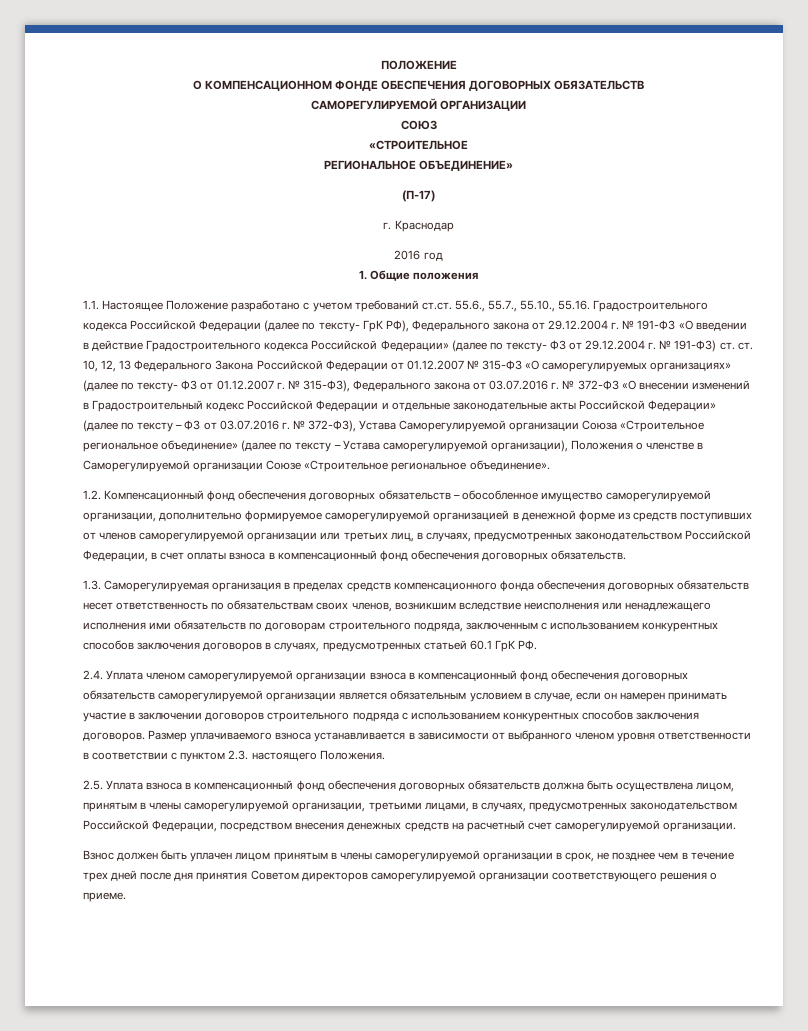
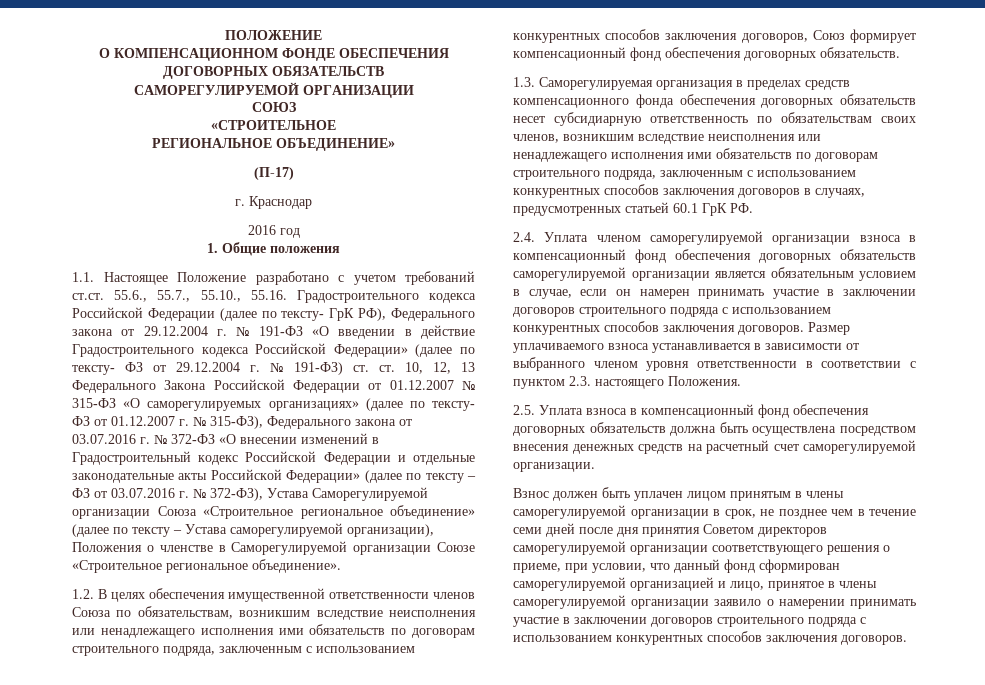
- 1.2. Компенсационный фонд обеспечения договорных обязательств – обособленное имущество саморегулируемой организации, дополнительно формируемое саморегулируемой организацией в денежной форме из средств поступивших от членов саморегулируемой организации или третьих лиц, в случаях, предусмотренных законодательством Российской Федерации, в счет оплаты взноса в компенсационный фонд обеспечения договорных обязательств.
+ 1.2. В целях обеспечения имущественной ответственности членов Союза по обязательствам, возникшим вследствие неисполнения или ненадлежащего исполнения ими обязательств по договорам строительного подряда, заключенным с использованием конкурентных способов заключения договоров, Союз формирует компенсационный фонд обеспечения договорных обязательств.
- 1.3. Саморегулируемая организация в пределах средств компенсационного фонда обеспечения договорных обязательств несет ответственность по обязательствам своих членов, возникшим вследствие неисполнения или ненадлежащего исполнения ими обязательств по договорам строительного подряда, заключенным с использованием конкурентных способов заключения договоров в случаях, предусмотренных статьей 60.1 ГрК РФ.
+ 1.3. Саморегулируемая организация в пределах средств компенсационного фонда обеспечения договорных обязательств несет субсидиарную ответственность по обязательствам своих членов, возникшим вследствие неисполнения или ненадлежащего исполнения ими обязательств по договорам строительного подряда, заключенным с использованием конкурентных способов заключения договоров в случаях, предусмотренных статьей 60.1 ГрК РФ.
- 2.5. Уплата взноса в компенсационный фонд обеспечения договорных обязательств должна быть осуществлена лицом, принятым в члены саморегулируемой организации, третьими лицами, в случаях, предусмотренных законодательством Российской Федерации, посредством внесения денежных средств на расчетный счет саморегулируемой организации.
+ 2.5. Уплата взноса в компенсационный фонд обеспечения договорных обязательств должна быть осуществлена посредством внесения денежных средств на расчетный счет саморегулируемой организации.
- Взнос должен быть уплачен лицом принятым в члены саморегулируемой организации в срок, не позднее чем в течение трех дней после дня принятия Советом директоров саморегулируемой организации соответствующего решения о приеме.
+ Взнос должен быть уплачен лицом принятым в члены саморегулируемой организации в срок, не позднее чем в течение семи дней после дня принятия Советом директоров саморегулируемой организации соответствующего решения о приеме, при условии, что данный фонд сформирован саморегулируемой организацией и лицо, принятое в члены саморегулируемой организации заявило о намерении принимать участие в заключении договоров строительного подряда с использованием конкурентных способов заключения договоров.

